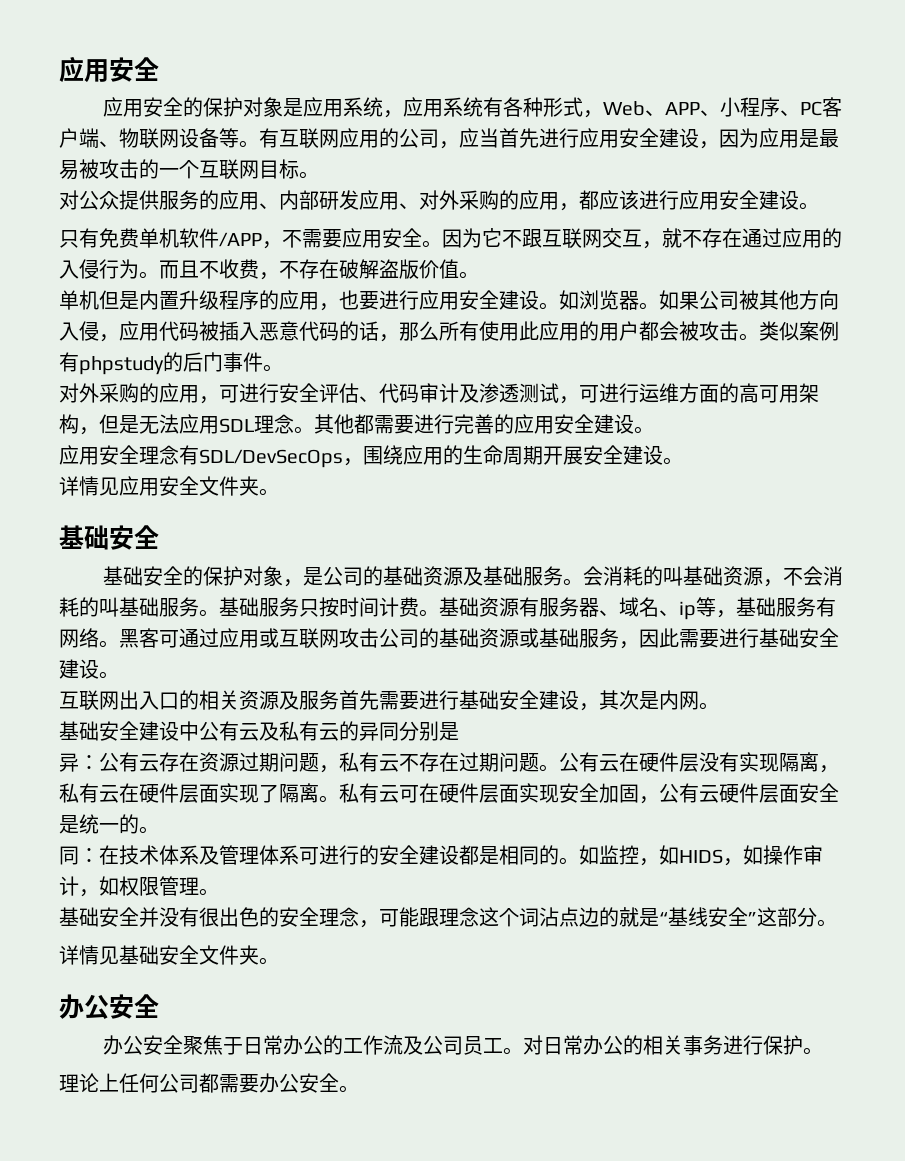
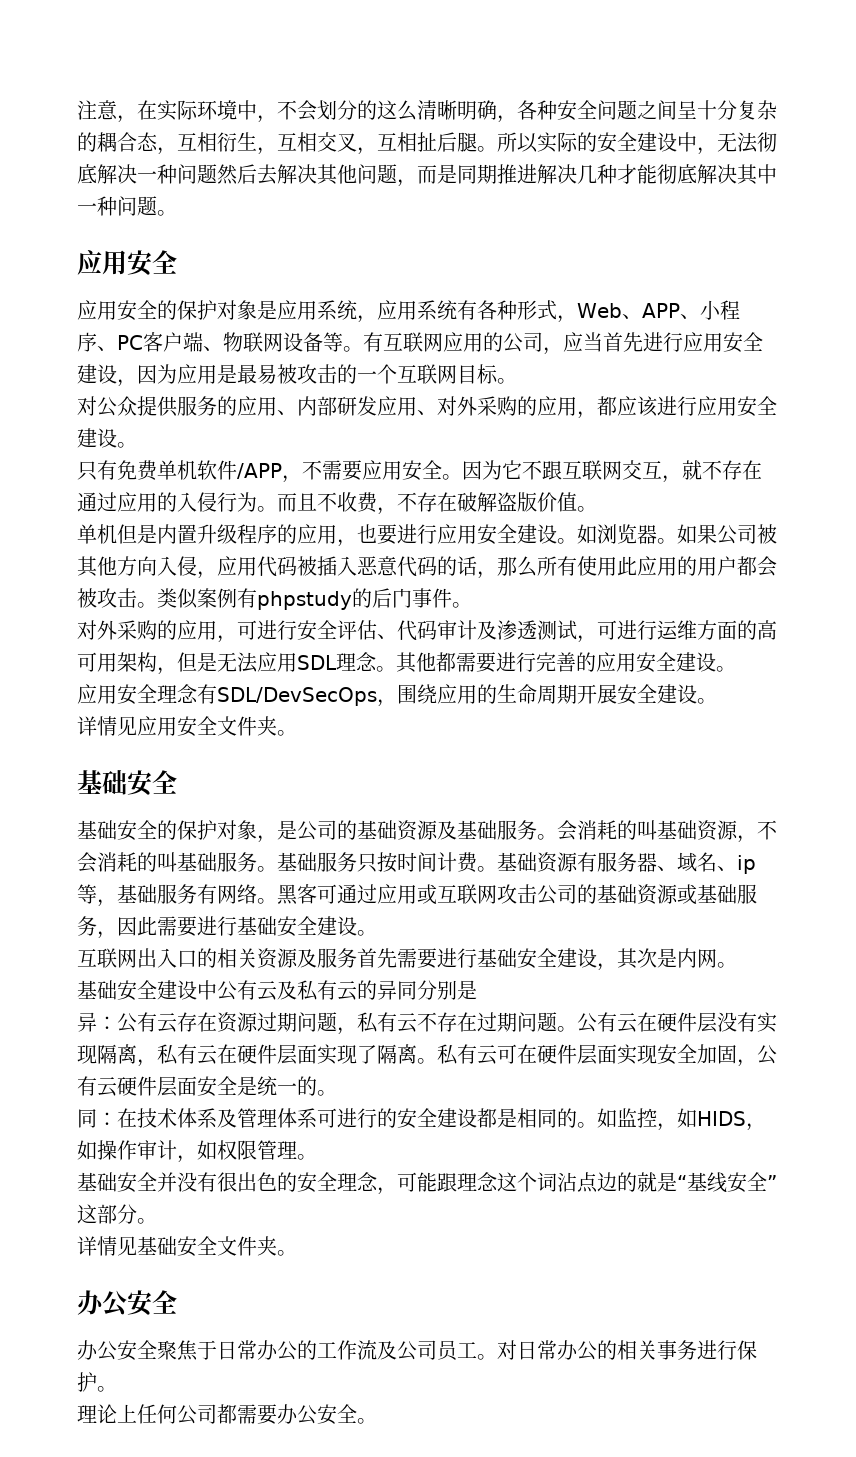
+ 注意，在实际环境中，不会划分的这么清晰明确，各种安全问题之间呈十分复杂的耦合态，互相衍生，互相交叉，互相扯后腿。所以实际的安全建设中，无法彻底解决一种问题然后去解决其他问题，而是同期推进解决几种才能彻底解决其中一种问题。

